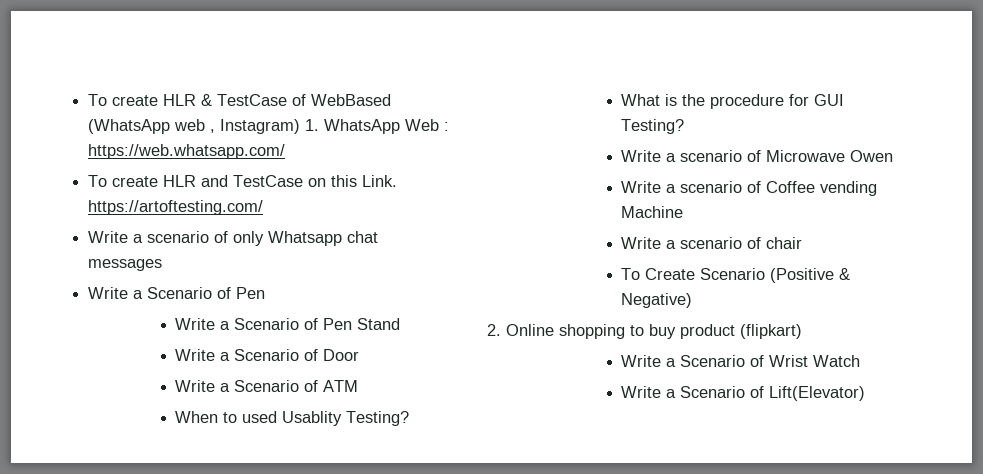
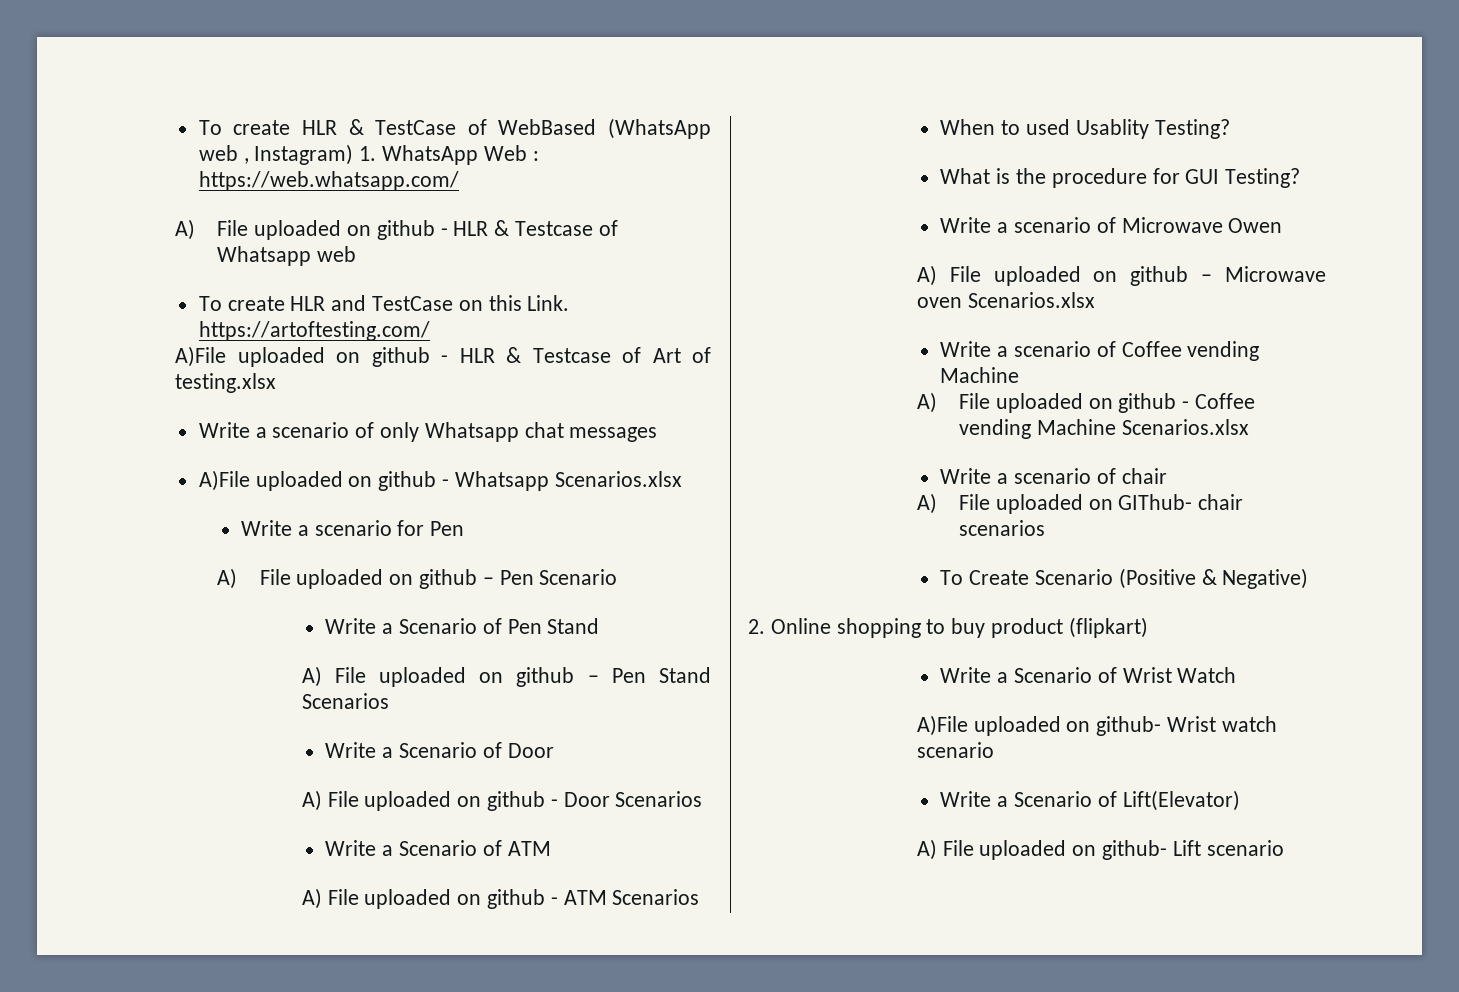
+ A) File uploaded on github - HLR & Testcase of Whatsapp web
+ A)File uploaded on github - HLR & Testcase of Art of testing.xlsx
  Write a scenario of only Whatsapp chat messages
- Write a Scenario of Pen
+ A)File uploaded on github - Whatsapp Scenarios.xlsx
+ Write a scenario for Pen
+ A) File uploaded on github – Pen Scenario
+ A) File uploaded on github – Pen Stand Scenarios
+ A) File uploaded on github - Door Scenarios
+ A) File uploaded on github - ATM Scenarios
+ A) File uploaded on github – Microwave oven Scenarios.xlsx
+ A) File uploaded on github - Coffee vending Machine Scenarios.xlsx
+ A) File uploaded on GIThub- chair scenarios
+ A)File uploaded on github- Wrist watch scenario
+ A) File uploaded on github- Lift scenario

